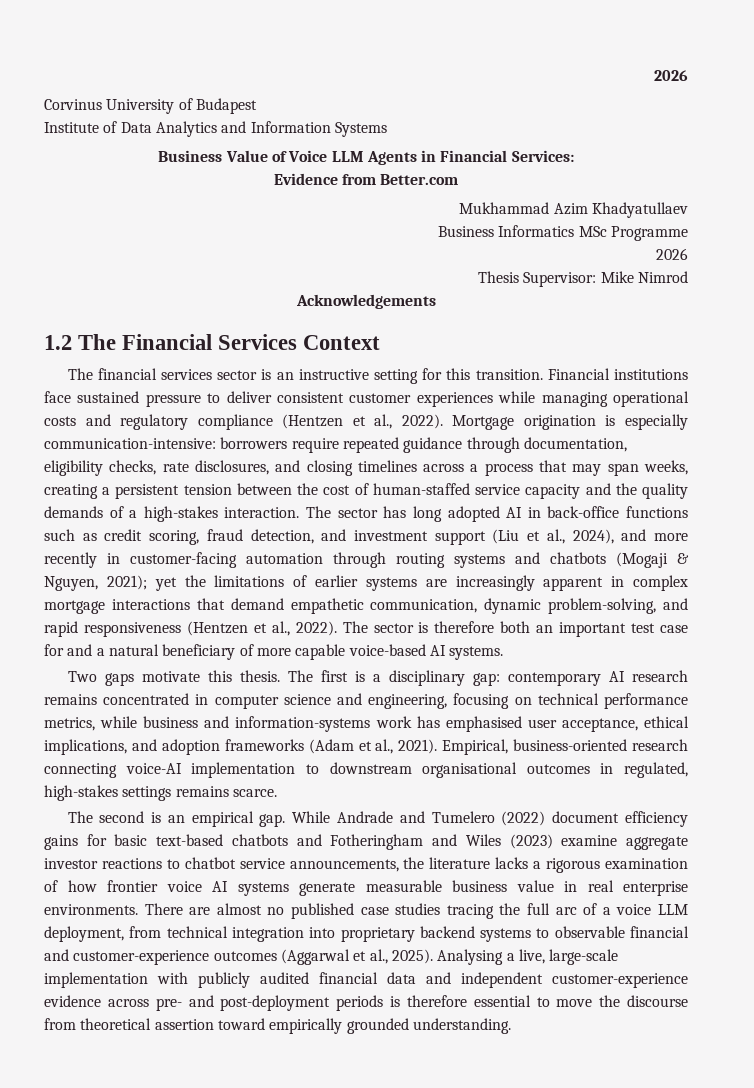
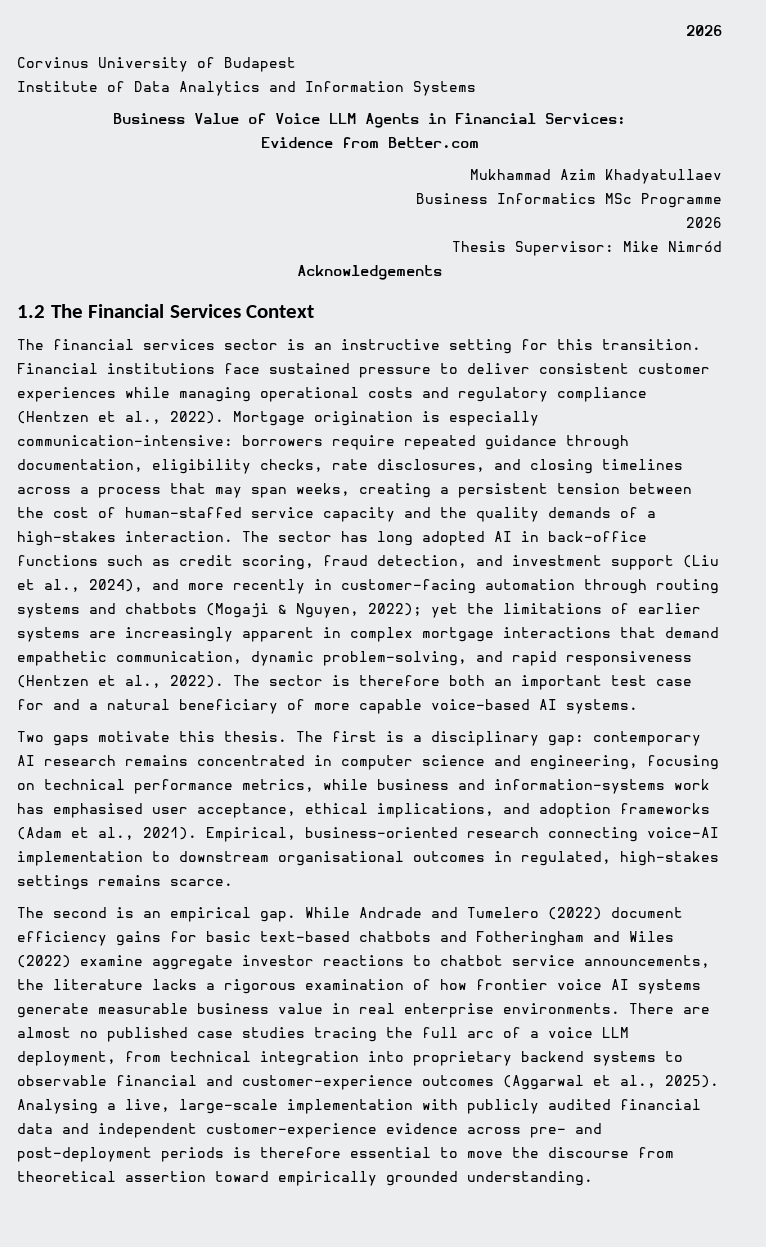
- Thesis Supervisor: Mike Nimrod
+ Thesis Supervisor: Mike Nimród
- The sector has long adopted AI in back-office functions such as credit scoring, fraud detection, and investment support (Liu et al., 2024), and more recently in customer-facing automation through routing systems and chatbots (Mogaji & Nguyen, 2021);
+ The sector has long adopted AI in back-office functions such as credit scoring, fraud detection, and investment support (Liu et al., 2024), and more recently in customer-facing automation through routing systems and chatbots (Mogaji & Nguyen, 2022);
- While Andrade and Tumelero (2022) document efficiency gains for basic text-based chatbots and Fotheringham and Wiles (2023) examine aggregate investor reactions to chatbot service announcements, the literature lacks a rigorous examination of how frontier voice AI systems generate measurable business value in real enterprise environments.
+ While Andrade and Tumelero (2022) document efficiency gains for basic text-based chatbots and Fotheringham and Wiles (2022) examine aggregate investor reactions to chatbot service announcements, the literature lacks a rigorous examination of how frontier voice AI systems generate measurable business value in real enterprise environments.

